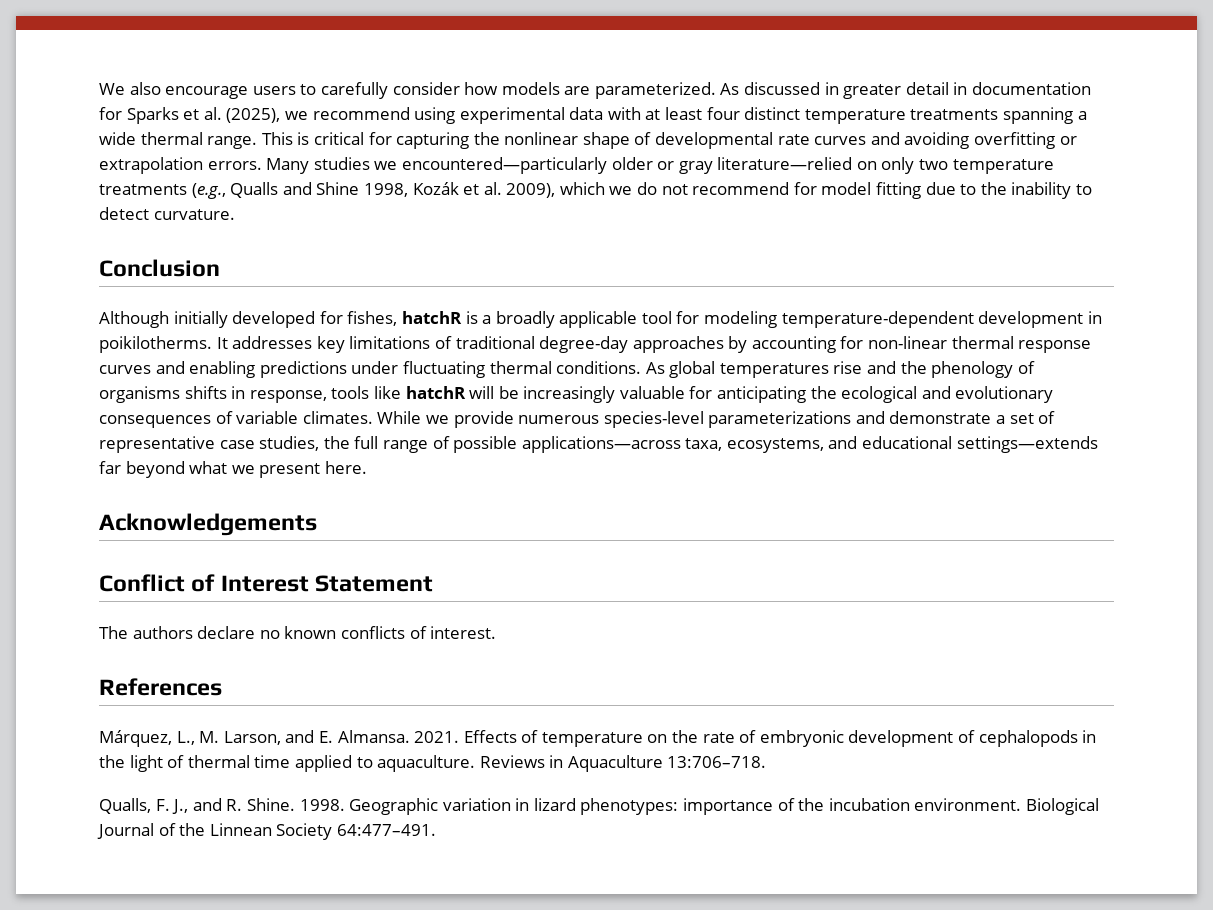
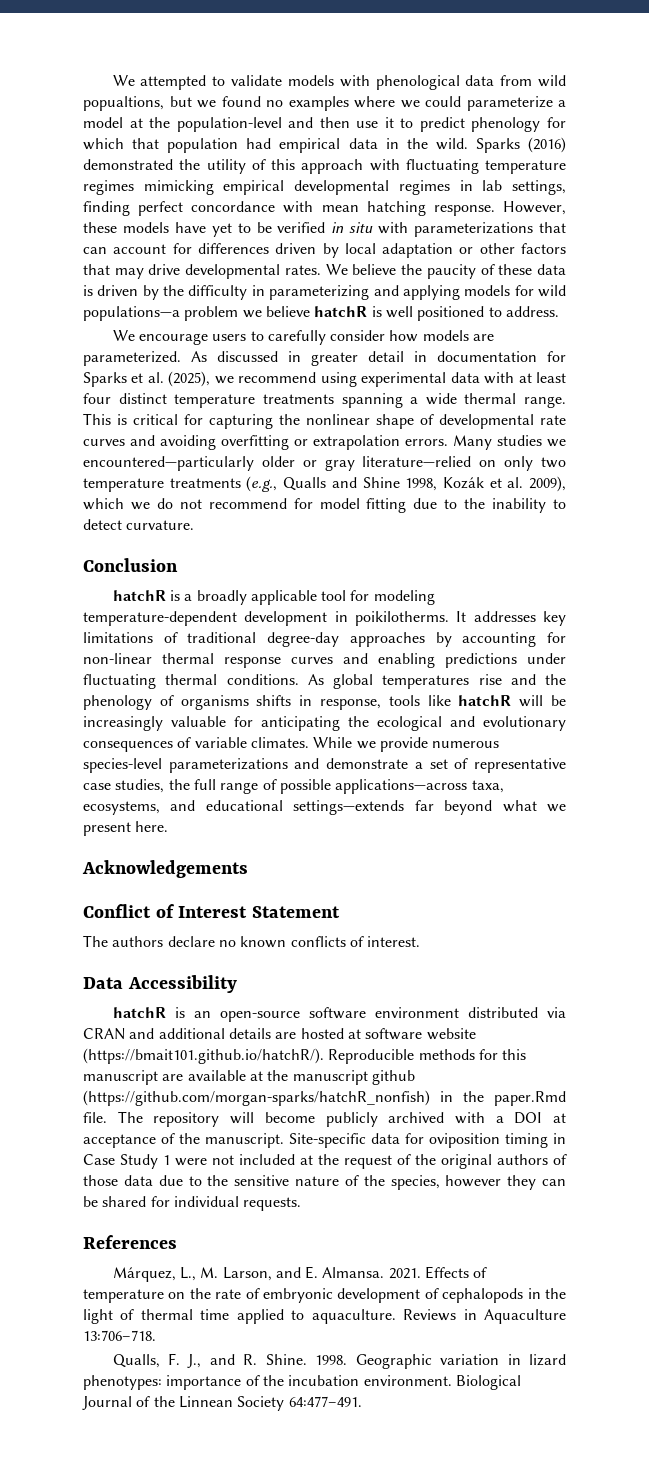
- We also encourage users to carefully consider how models are parameterized.
+ We attempted to validate models with phenological data from wild popualtions, but we found no examples where we could parameterize a model at the population-level and then use it to predict phenology for which that population had empirical data in the wild. Sparks (2016) demonstrated the utility of this approach with fluctuating temperature regimes mimicking empirical developmental regimes in lab settings, finding perfect concordance with mean hatching response. However, these models have yet to be verified in situ with parameterizations that can account for differences driven by local adaptation or other factors that may drive developmental rates. We believe the paucity of these data is driven by the difficulty in parameterizing and applying models for wild populations—a problem we believe hatchR is well positioned to address.
+ We encourage users to carefully consider how models are parameterized.
- Although initially developed for fishes, hatchR is a broadly applicable tool for modeling temperature-dependent development in poikilotherms.
+ hatchR is a broadly applicable tool for modeling temperature-dependent development in poikilotherms.
+ Data Accessibility
+ hatchR is an open-source software environment distributed via CRAN and additional details are hosted at software website (https://bmait101.github.io/hatchR/). Reproducible methods for this manuscript are available at the manuscript github (https://github.com/morgan-sparks/hatchR_nonfish) in the paper.Rmd file. The repository will become publicly archived with a DOI at acceptance of the manuscript. Site-specific data for oviposition timing in Case Study 1 were not included at the request of the original authors of those data due to the sensitive nature of the species, however they can be shared for individual requests.

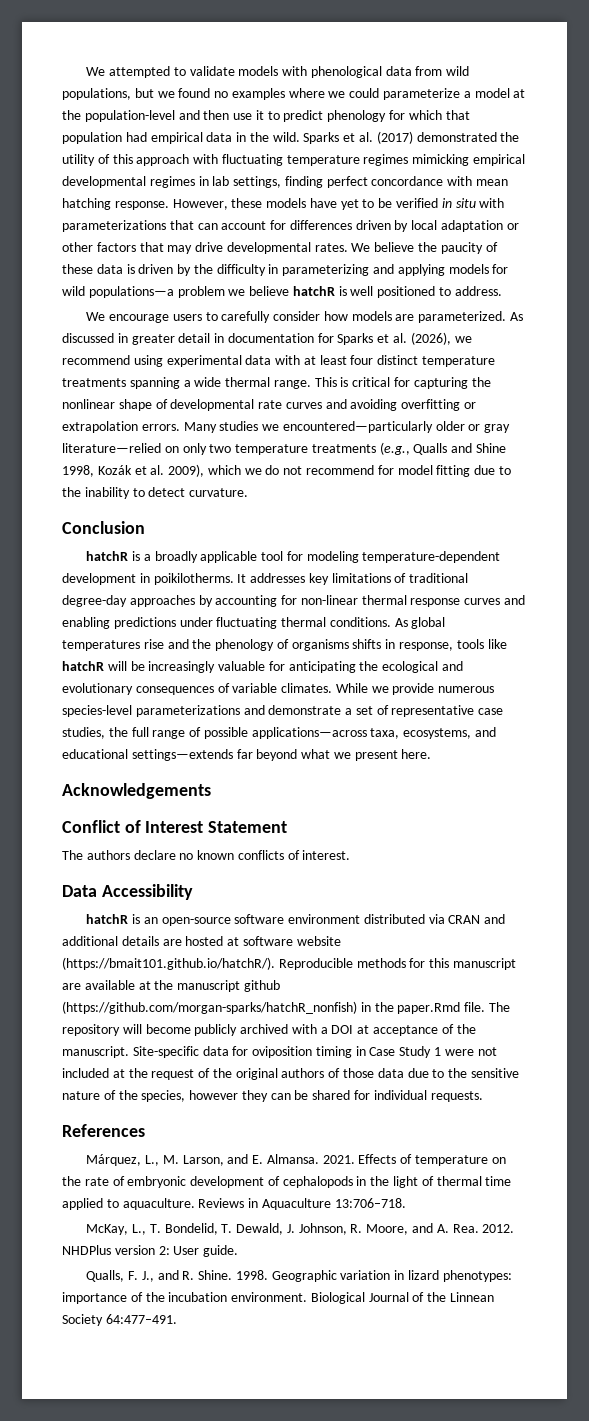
- We attempted to validate models with phenological data from wild popualtions, but we found no examples where we could parameterize a model at the population-level and then use it to predict phenology for which that population had empirical data in the wild.
+ We attempted to validate models with phenological data from wild populations, but we found no examples where we could parameterize a model at the population-level and then use it to predict phenology for which that population had empirical data in the wild.
- Sparks (2016) demonstrated the utility of this approach with fluctuating temperature regimes mimicking empirical developmental regimes in lab settings, finding perfect concordance with mean hatching response.
+ Sparks et al. (2017) demonstrated the utility of this approach with fluctuating temperature regimes mimicking empirical developmental regimes in lab settings, finding perfect concordance with mean hatching response.
- As discussed in greater detail in documentation for Sparks et al. (2025), we recommend using experimental data with at least four distinct temperature treatments spanning a wide thermal range.
+ As discussed in greater detail in documentation for Sparks et al. (2026), we recommend using experimental data with at least four distinct temperature treatments spanning a wide thermal range.
+ McKay, L., T. Bondelid, T. Dewald, J. Johnson, R. Moore, and A. Rea. 2012. NHDPlus version 2: User guide.

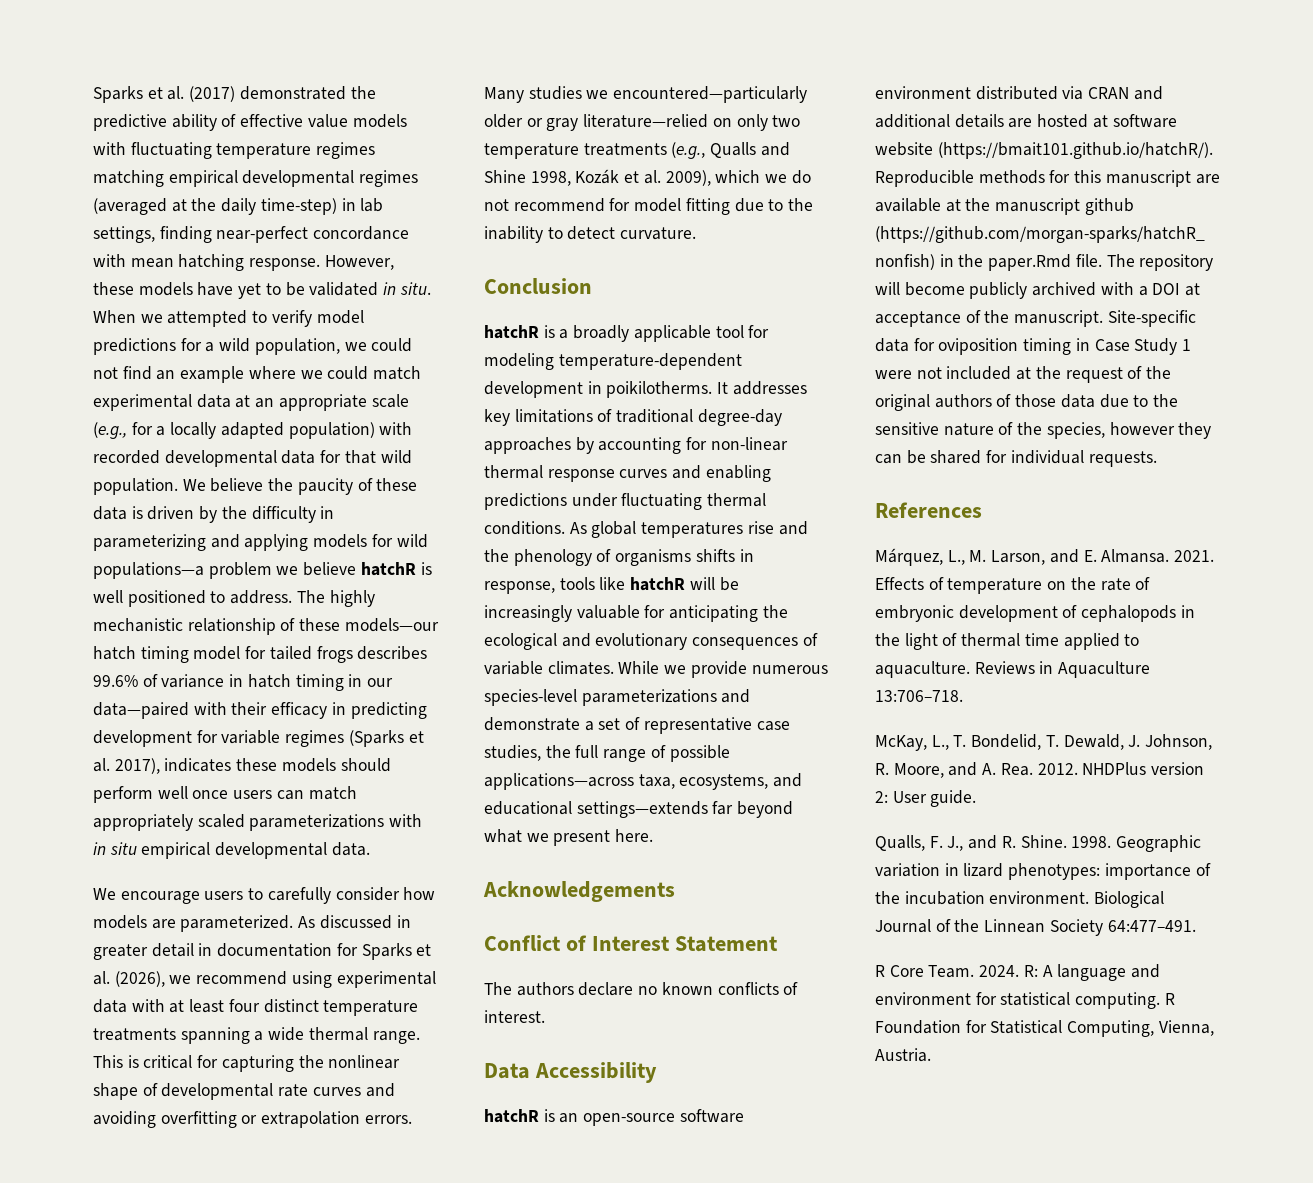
- We attempted to validate models with phenological data from wild populations, but we found no examples where we could parameterize a model at the population-level and then use it to predict phenology for which that population had empirical data in the wild. Sparks et al. (2017) demonstrated the utility of this approach with fluctuating temperature regimes mimicking empirical developmental regimes in lab settings, finding perfect concordance with mean hatching response.
+ Sparks et al. (2017) demonstrated the predictive ability of effective value models with fluctuating temperature regimes matching empirical developmental regimes (averaged at the daily time-step) in lab settings, finding near-perfect concordance with mean hatching response.
- However, these models have yet to be verified in situ with parameterizations that can account for differences driven by local adaptation or other factors that may drive developmental rates.
+ However, these models have yet to be validated in situ. When we attempted to verify model predictions for a wild population, we could not find an example where we could match experimental data at an appropriate scale (e.g., for a locally adapted population) with recorded developmental data for that wild population.
+ The highly mechanistic relationship of these models—our hatch timing model for tailed frogs describes 99.6% of variance in hatch timing in our data—paired with their efficacy in predicting development for variable regimes (Sparks et al. 2017), indicates these models should perform well once users can match appropriately scaled parameterizations with in situ empirical developmental data.
+ R Core Team. 2024. R: A language and environment for statistical computing. R Foundation for Statistical Computing, Vienna, Austria.

